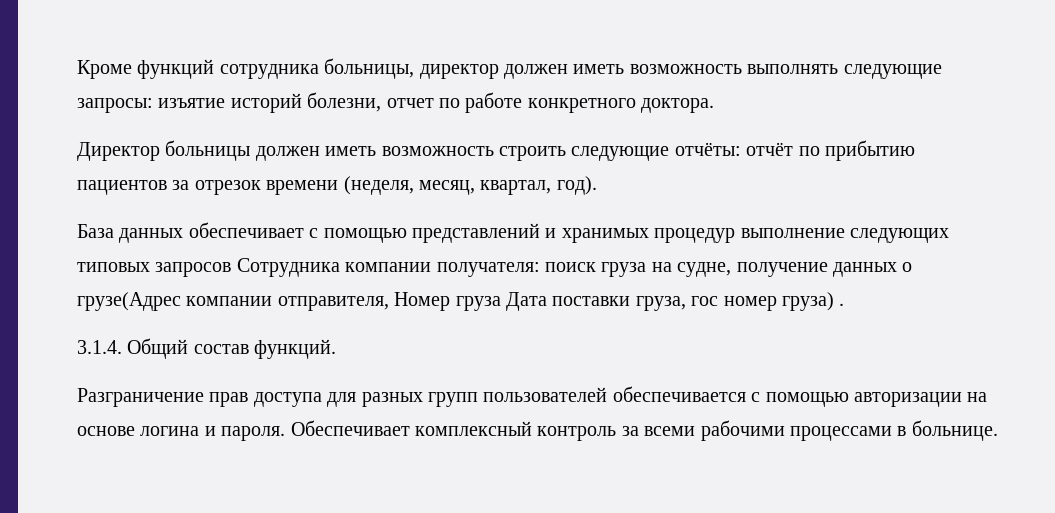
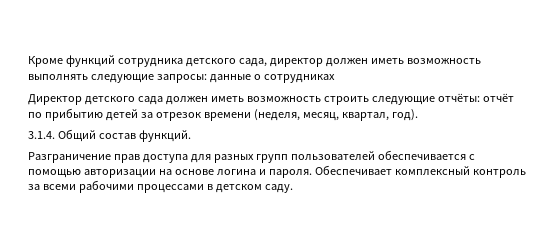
- Кроме функций сотрудника больницы, директор должен иметь возможность выполнять следующие запросы: изъятие историй болезни, отчет по работе конкретного доктора.
+ Кроме функций сотрудника детского сада, директор должен иметь возможность выполнять следующие запросы: данные о сотрудниках
- Директор больницы должен иметь возможность строить следующие отчёты: отчёт по прибытию пациентов за отрезок времени (неделя, месяц, квартал, год).
+ Директор детского сада должен иметь возможность строить следующие отчёты: отчёт по прибытию детей за отрезок времени (неделя, месяц, квартал, год).
- База данных обеспечивает с помощью представлений и хранимых процедур выполнение следующих типовых запросов Сотрудника компании получателя: поиск груза на судне, получение данных о грузе(Адрес компании отправителя, Номер груза Дата поставки груза, гос номер груза) .
- Обеспечивает комплексный контроль за всеми рабочими процессами в больнице.
+ Обеспечивает комплексный контроль за всеми рабочими процессами в детском саду.

